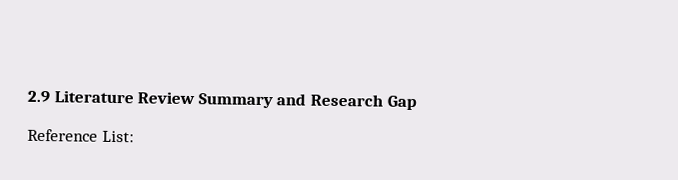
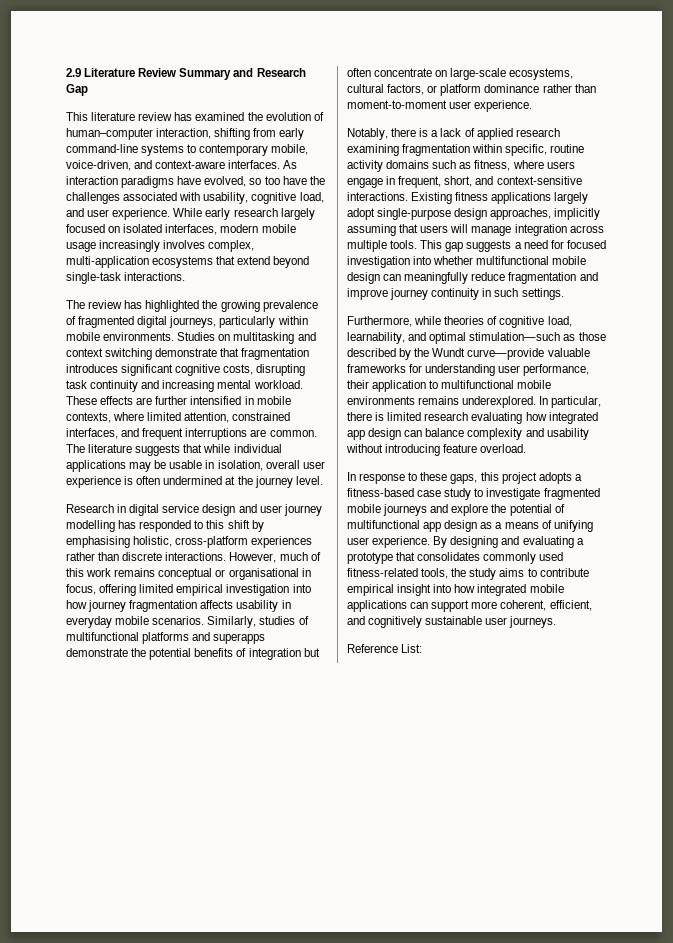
+ This literature review has examined the evolution of human–computer interaction, shifting from early command-line systems to contemporary mobile, voice-driven, and context-aware interfaces. As interaction paradigms have evolved, so too have the challenges associated with usability, cognitive load, and user experience. While early research largely focused on isolated interfaces, modern mobile usage increasingly involves complex, multi-application ecosystems that extend beyond single-task interactions.
+ The review has highlighted the growing prevalence of fragmented digital journeys, particularly within mobile environments. Studies on multitasking and context switching demonstrate that fragmentation introduces significant cognitive costs, disrupting task continuity and increasing mental workload. These effects are further intensified in mobile contexts, where limited attention, constrained interfaces, and frequent interruptions are common. The literature suggests that while individual applications may be usable in isolation, overall user experience is often undermined at the journey level.
+ Research in digital service design and user journey modelling has responded to this shift by emphasising holistic, cross-platform experiences rather than discrete interactions. However, much of this work remains conceptual or organisational in focus, offering limited empirical investigation into how journey fragmentation affects usability in everyday mobile scenarios. Similarly, studies of multifunctional platforms and superapps demonstrate the potential benefits of integration but often concentrate on large-scale ecosystems, cultural factors, or platform dominance rather than moment-to-moment user experience.
+ Notably, there is a lack of applied research examining fragmentation within specific, routine activity domains such as fitness, where users engage in frequent, short, and context-sensitive interactions. Existing fitness applications largely adopt single-purpose design approaches, implicitly assuming that users will manage integration across multiple tools. This gap suggests a need for focused investigation into whether multifunctional mobile design can meaningfully reduce fragmentation and improve journey continuity in such settings.
+ Furthermore, while theories of cognitive load, learnability, and optimal stimulation—such as those described by the Wundt curve—provide valuable frameworks for understanding user performance, their application to multifunctional mobile environments remains underexplored. In particular, there is limited research evaluating how integrated app design can balance complexity and usability without introducing feature overload.
+ In response to these gaps, this project adopts a fitness-based case study to investigate fragmented mobile journeys and explore the potential of multifunctional app design as a means of unifying user experience. By designing and evaluating a prototype that consolidates commonly used fitness-related tools, the study aims to contribute empirical insight into how integrated mobile applications can support more coherent, efficient, and cognitively sustainable user journeys.

